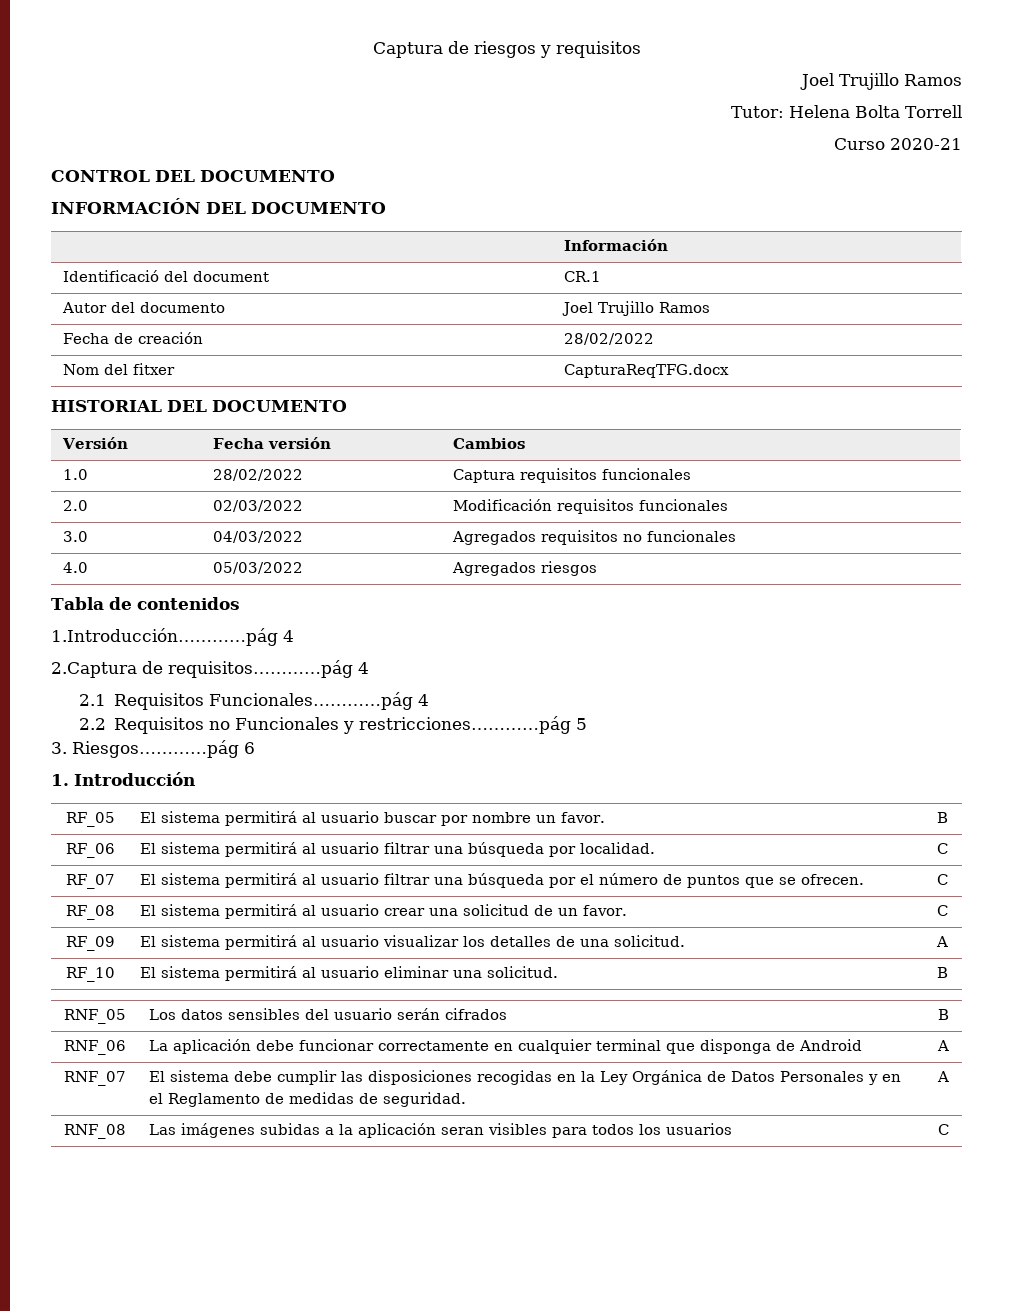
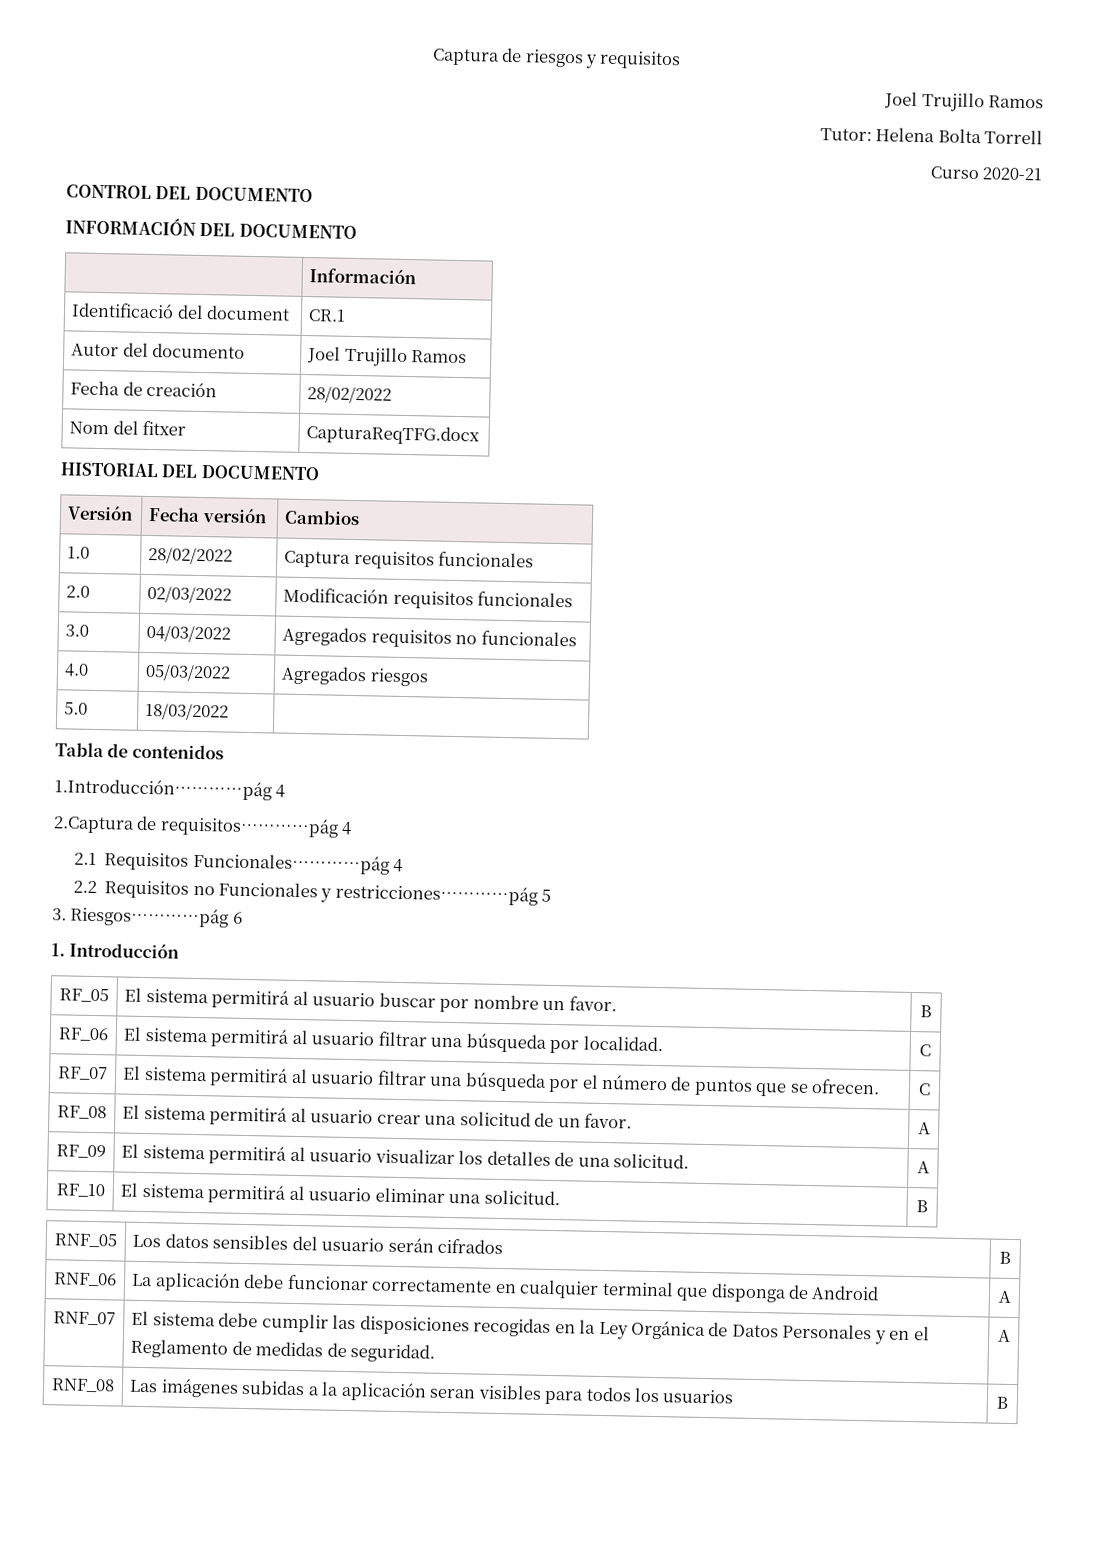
+ 5.0 | 18/03/2022 |
- RF_08 | El sistema permitirá al usuario crear una solicitud de un favor. | C
+ RF_08 | El sistema permitirá al usuario crear una solicitud de un favor. | A
- RNF_08 | Las imágenes subidas a la aplicación seran visibles para todos los usuarios | C
+ RNF_08 | Las imágenes subidas a la aplicación seran visibles para todos los usuarios | B

